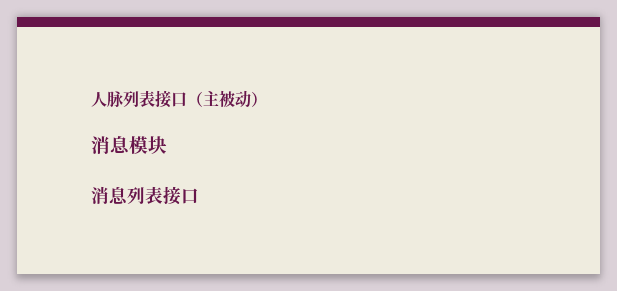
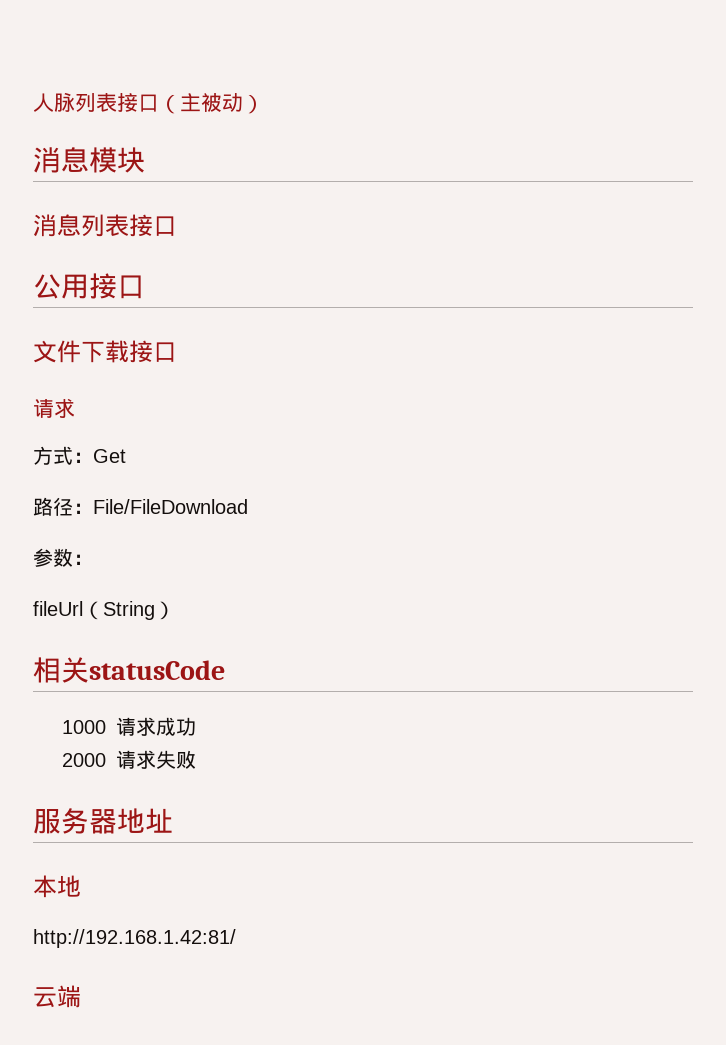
+ 公用接口
+ 文件下载接口
+ 请求
+ 方式：Get
+ 路径：File/FileDownload
+ 参数：
+ fileUrl（String）
+ 相关statusCode
+ 1000请求成功
+ 2000请求失败
+ 服务器地址
+ 本地
+ http://192.168.1.42:81/
+ 云端

